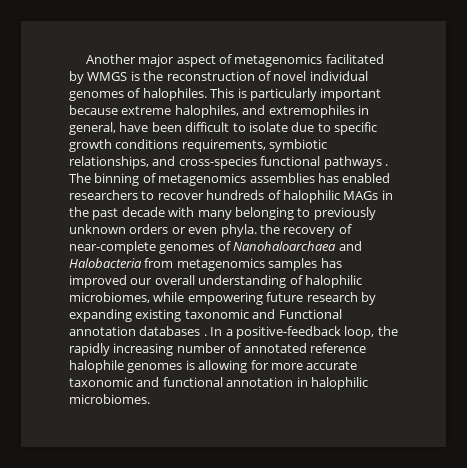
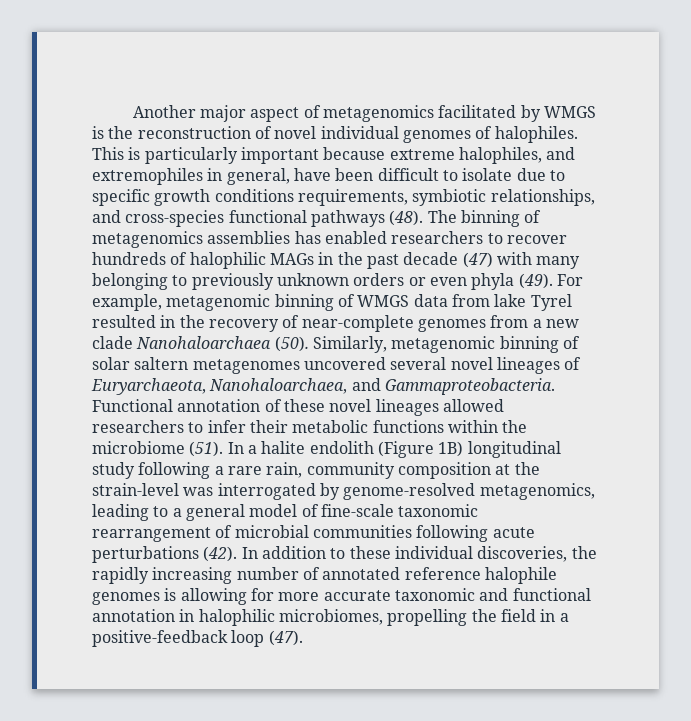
- This is particularly important because extreme halophiles, and extremophiles in general, have been difficult to isolate due to specific growth conditions requirements, symbiotic relationships, and cross-species functional pathways .
+ This is particularly important because extreme halophiles, and extremophiles in general, have been difficult to isolate due to specific growth conditions requirements, symbiotic relationships, and cross-species functional pathways (48).
- The binning of metagenomics assemblies has enabled researchers to recover hundreds of halophilic MAGs in the past decade with many belonging to previously unknown orders or even phyla. the recovery of near-complete genomes of Nanohaloarchaea and Halobacteria from metagenomics samples has improved our overall understanding of halophilic microbiomes, while empowering future research by expanding existing taxonomic and Functional annotation databases . In a positive-feedback loop, the rapidly increasing number of annotated reference halophile genomes is allowing for more accurate taxonomic and functional annotation in halophilic microbiomes.
+ The binning of metagenomics assemblies has enabled researchers to recover hundreds of halophilic MAGs in the past decade (47) with many belonging to previously unknown orders or even phyla (49). For example, metagenomic binning of WMGS data from lake Tyrel resulted in the recovery of near-complete genomes from a new clade Nanohaloarchaea (50). Similarly, metagenomic binning of solar saltern metagenomes uncovered several novel lineages of Euryarchaeota, Nanohaloarchaea, and Gammaproteobacteria. Functional annotation of these novel lineages allowed researchers to infer their metabolic functions within the microbiome (51). In a halite endolith (Figure 1B) longitudinal study following a rare rain, community composition at the strain-level was interrogated by genome-resolved metagenomics, leading to a general model of fine-scale taxonomic rearrangement of microbial communities following acute perturbations (42). In addition to these individual discoveries, the rapidly increasing number of annotated reference halophile genomes is allowing for more accurate taxonomic and functional annotation in halophilic microbiomes, propelling the field in a positive-feedback loop (47).

